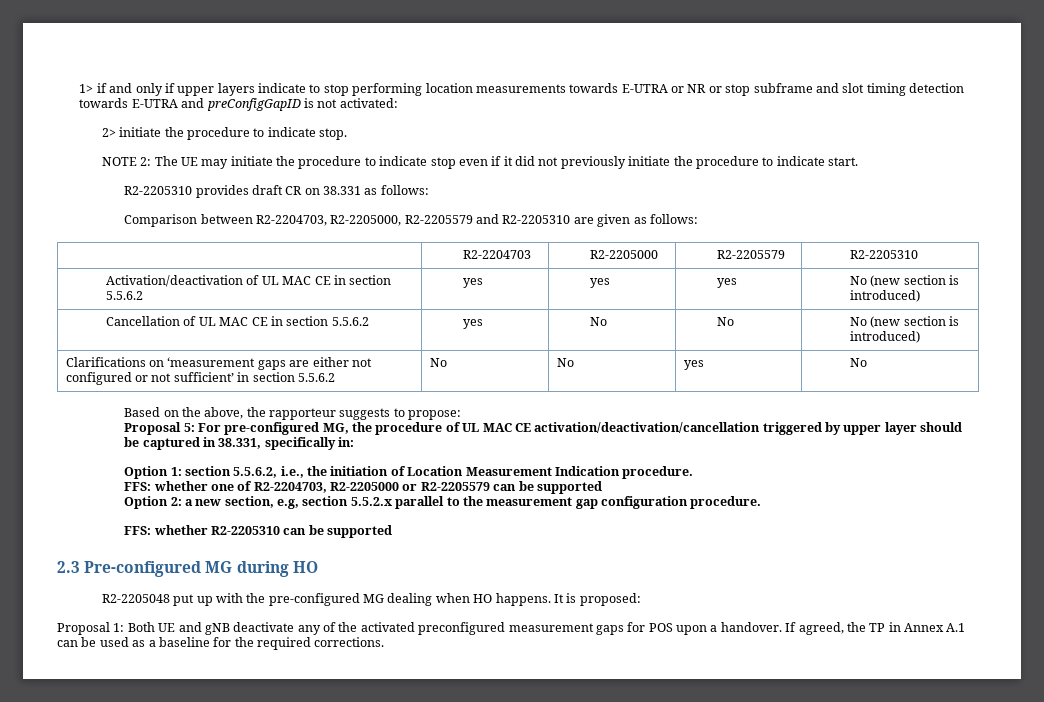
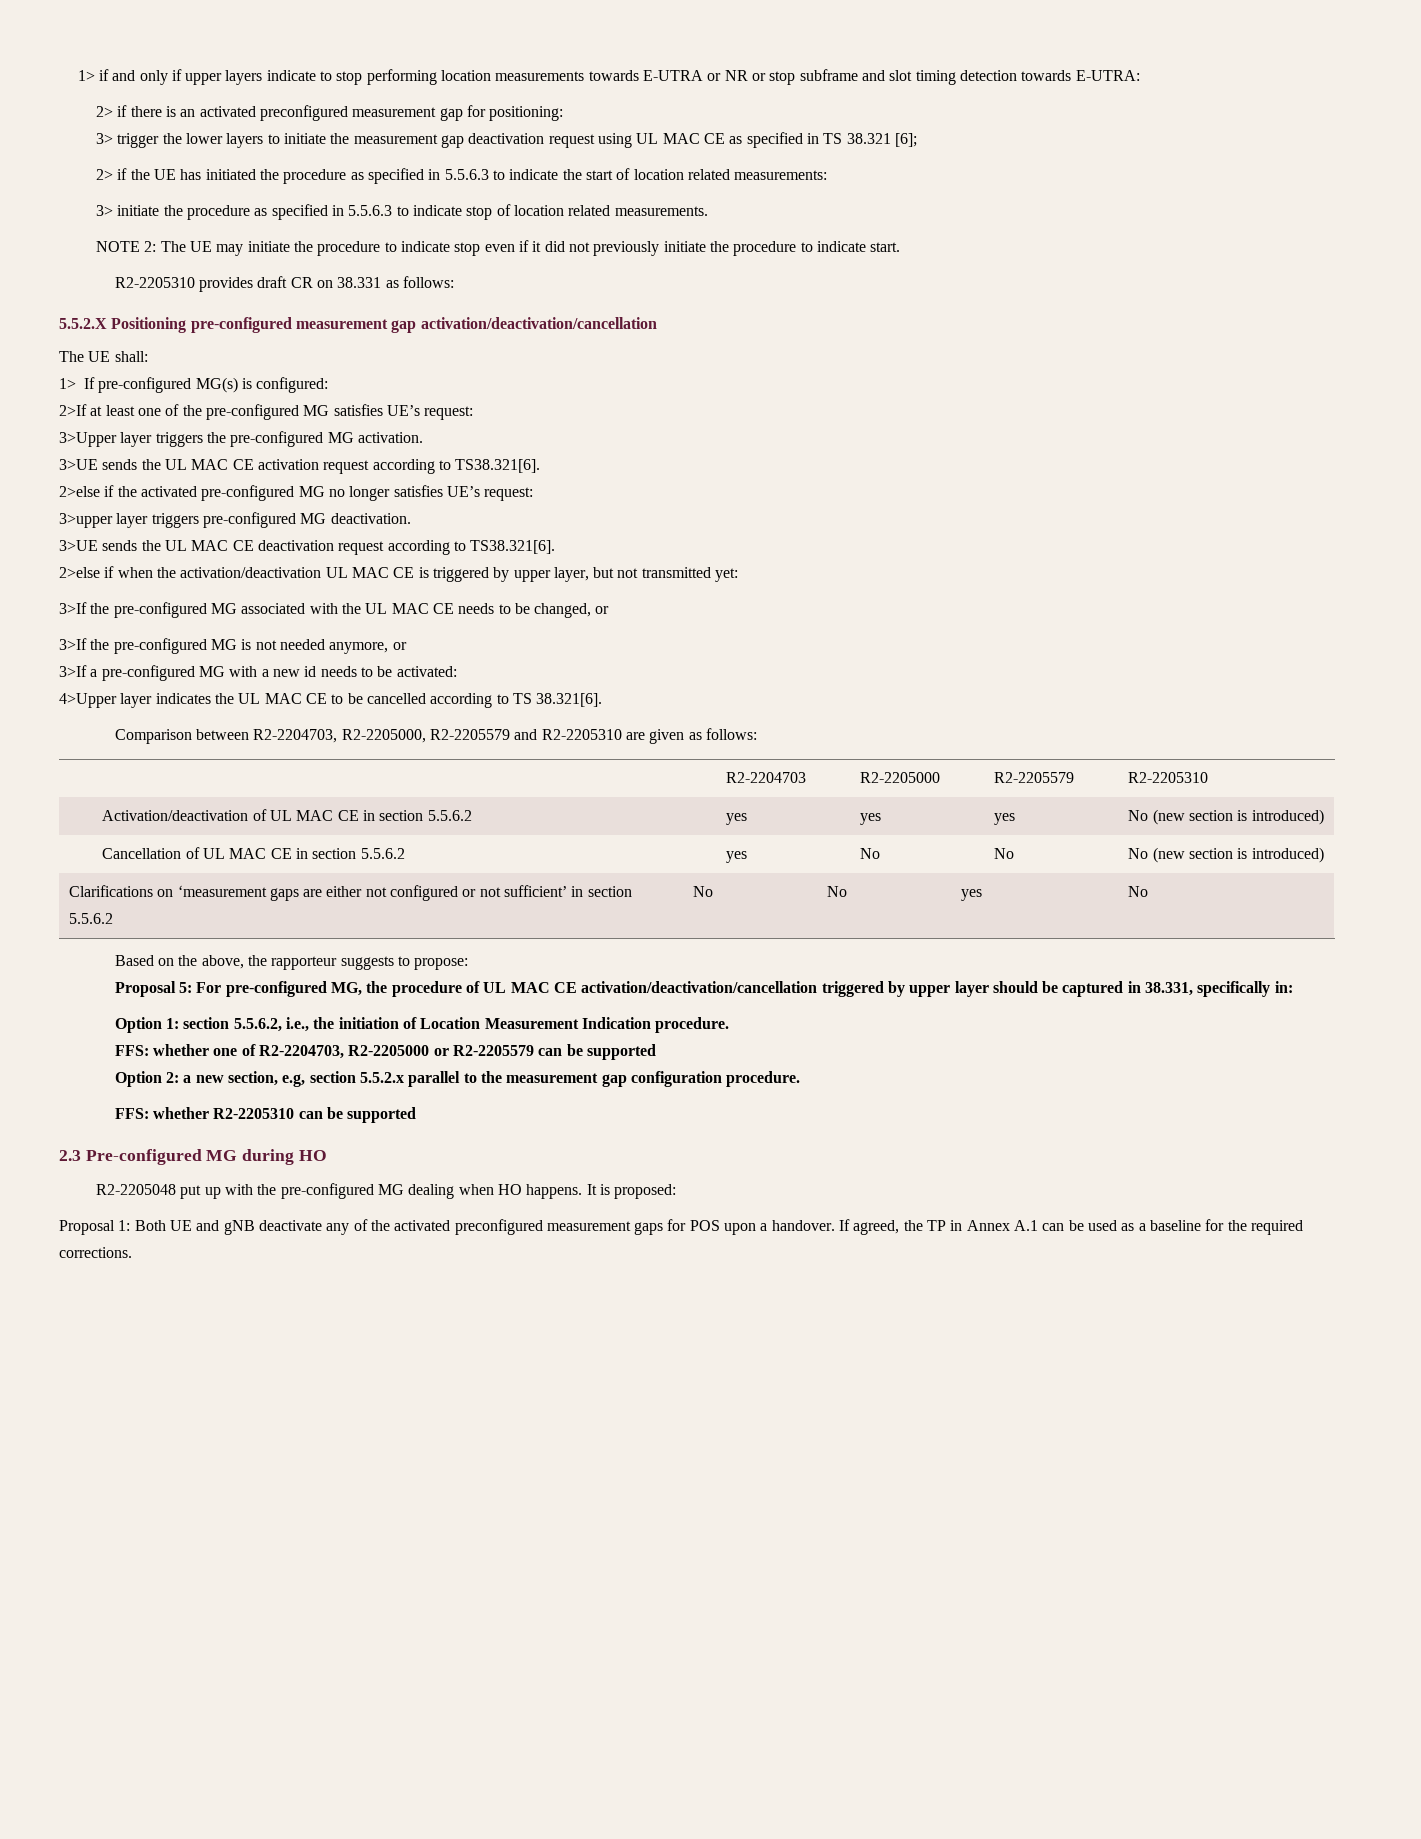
- 1> if and only if upper layers indicate to stop performing location measurements towards E-UTRA or NR or stop subframe and slot timing detection towards E-UTRA and preConfigGapID is not activated:
- 2> initiate the procedure to indicate stop.
+ 1> if and only if upper layers indicate to stop performing location measurements towards E-UTRA or NR or stop subframe and slot timing detection towards E-UTRA:
+ 2> if there is an activated preconfigured measurement gap for positioning:
+ 3> trigger the lower layers to initiate the measurement gap deactivation request using UL MAC CE as specified in TS 38.321 [6];
+ 2> if the UE has initiated the procedure as specified in 5.5.6.3 to indicate the start of location related measurements:
+ 3> initiate the procedure as specified in 5.5.6.3 to indicate stop of location related measurements.
+ 5.5.2.X Positioning pre-configured measurement gap activation/deactivation/cancellation
+ The UE shall:
+ 1> If pre-configured MG(s) is configured:
+ 2>If at least one of the pre-configured MG satisfies UE’s request:
+ 3>Upper layer triggers the pre-configured MG activation.
+ 3>UE sends the UL MAC CE activation request according to TS38.321[6].
+ 2>else if the activated pre-configured MG no longer satisfies UE’s request:
+ 3>upper layer triggers pre-configured MG deactivation.
+ 3>UE sends the UL MAC CE deactivation request according to TS38.321[6].
+ 2>else if when the activation/deactivation UL MAC CE is triggered by upper layer, but not transmitted yet:
+ 3>If the pre-configured MG associated with the UL MAC CE needs to be changed, or
+ 3>If the pre-configured MG is not needed anymore, or
+ 3>If a pre-configured MG with a new id needs to be activated:
+ 4>Upper layer indicates the UL MAC CE to be cancelled according to TS 38.321[6].

